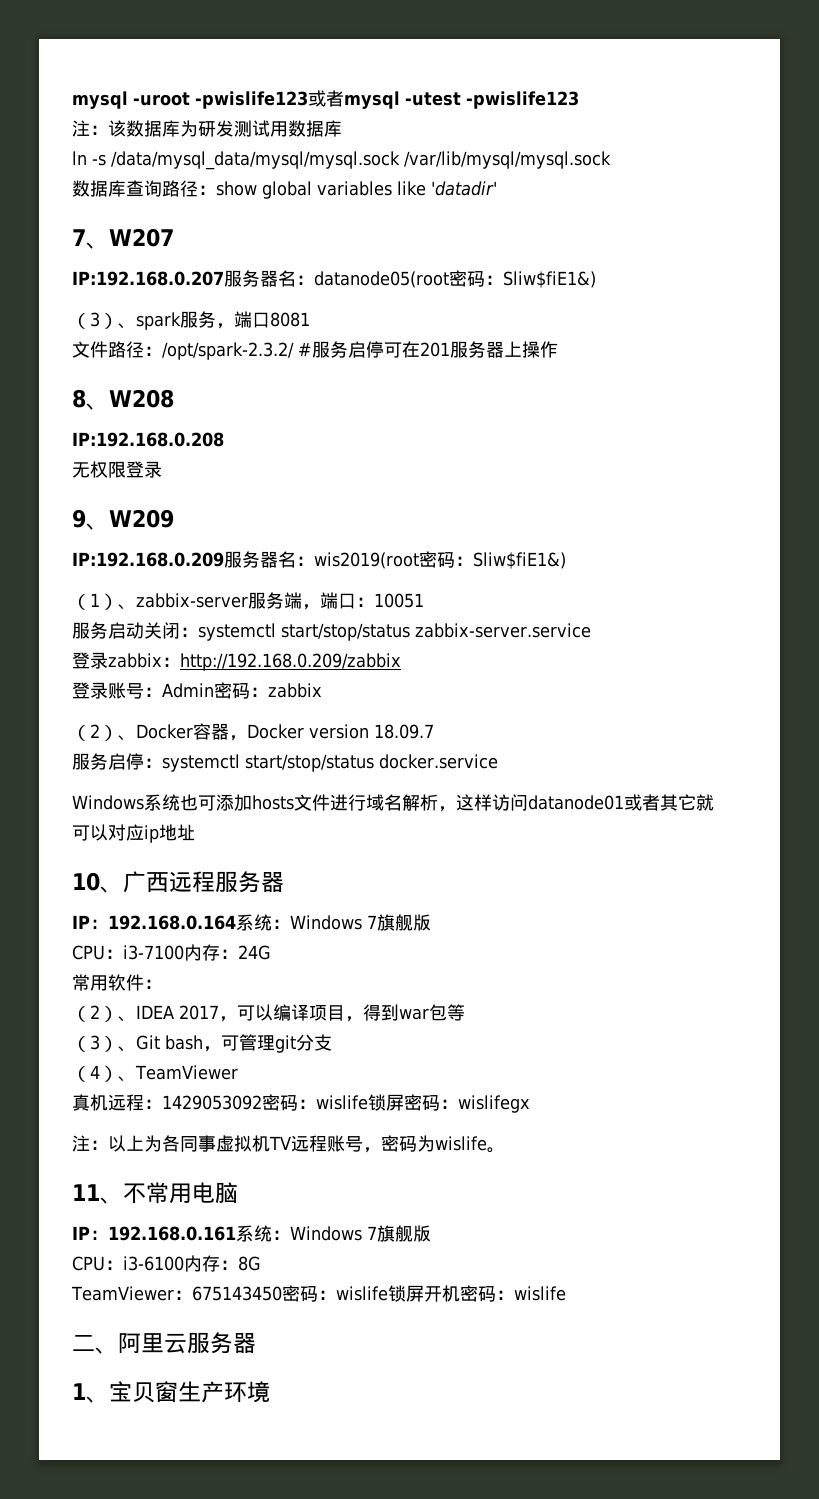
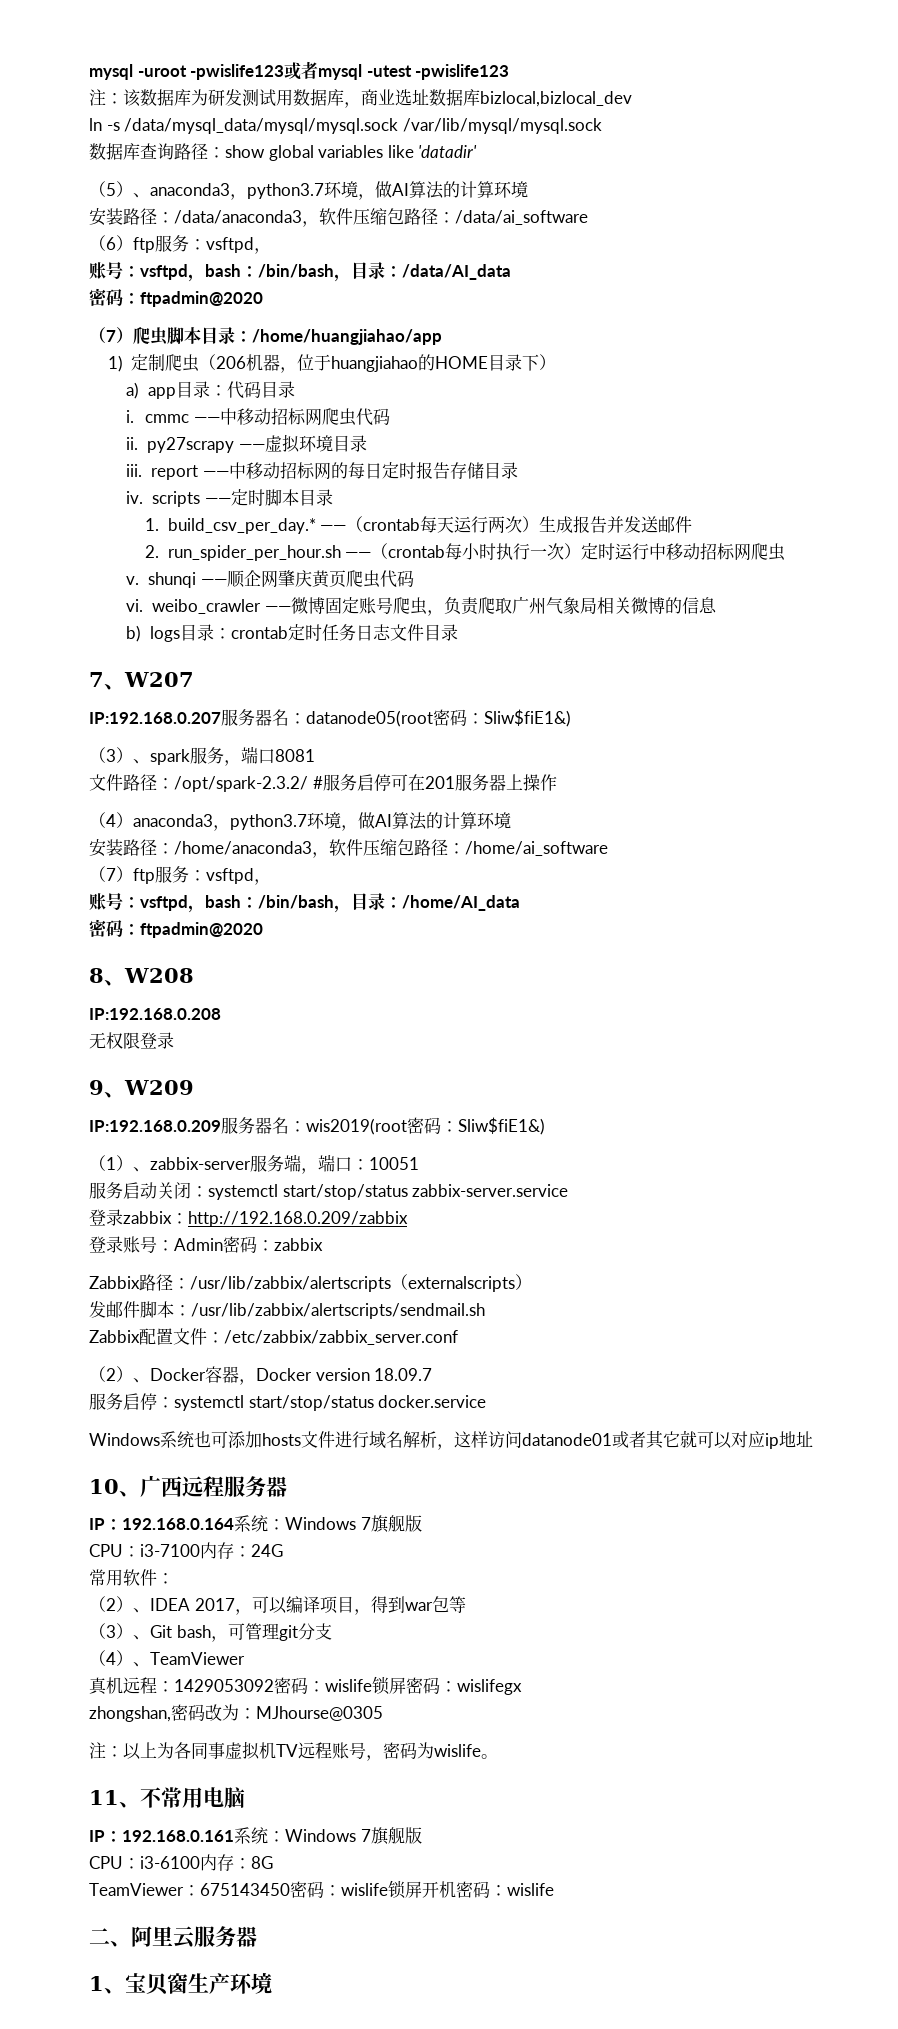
- 注：该数据库为研发测试用数据库
+ 注：该数据库为研发测试用数据库，商业选址数据库bizlocal,bizlocal_dev
+ （5）、anaconda3，python3.7环境，做AI算法的计算环境
+ 安装路径：/data/anaconda3，软件压缩包路径：/data/ai_software
+ （6）ftp服务：vsftpd，
+ 账号：vsftpd，bash：/bin/bash，目录：/data/AI_data
+ 密码：ftpadmin@2020
+ （7）爬虫脚本目录：/home/huangjiahao/app
+ 1)定制爬虫（206机器，位于huangjiahao的HOME目录下）
+ a) app目录：代码目录
+ i. cmmc ——中移动招标网爬虫代码
+ ii. py27scrapy ——虚拟环境目录
+ iii. report ——中移动招标网的每日定时报告存储目录
+ iv. scripts ——定时脚本目录
+ 1. build_csv_per_day.* ——（crontab每天运行两次）生成报告并发送邮件
+ 2. run_spider_per_hour.sh ——（crontab每小时执行一次）定时运行中移动招标网爬虫
+ v. shunqi ——顺企网肇庆黄页爬虫代码
+ vi. weibo_crawler ——微博固定账号爬虫，负责爬取广州气象局相关微博的信息
+ b) logs目录：crontab定时任务日志文件目录
+ （4）anaconda3，python3.7环境，做AI算法的计算环境
+ 安装路径：/home/anaconda3，软件压缩包路径：/home/ai_software
+ （7）ftp服务：vsftpd，
+ 账号：vsftpd，bash：/bin/bash，目录：/home/AI_data
+ 密码：ftpadmin@2020
+ Zabbix路径：/usr/lib/zabbix/alertscripts（externalscripts）
+ 发邮件脚本：/usr/lib/zabbix/alertscripts/sendmail.sh
+ Zabbix配置文件：/etc/zabbix/zabbix_server.conf
+ zhongshan,密码改为：MJhourse@0305

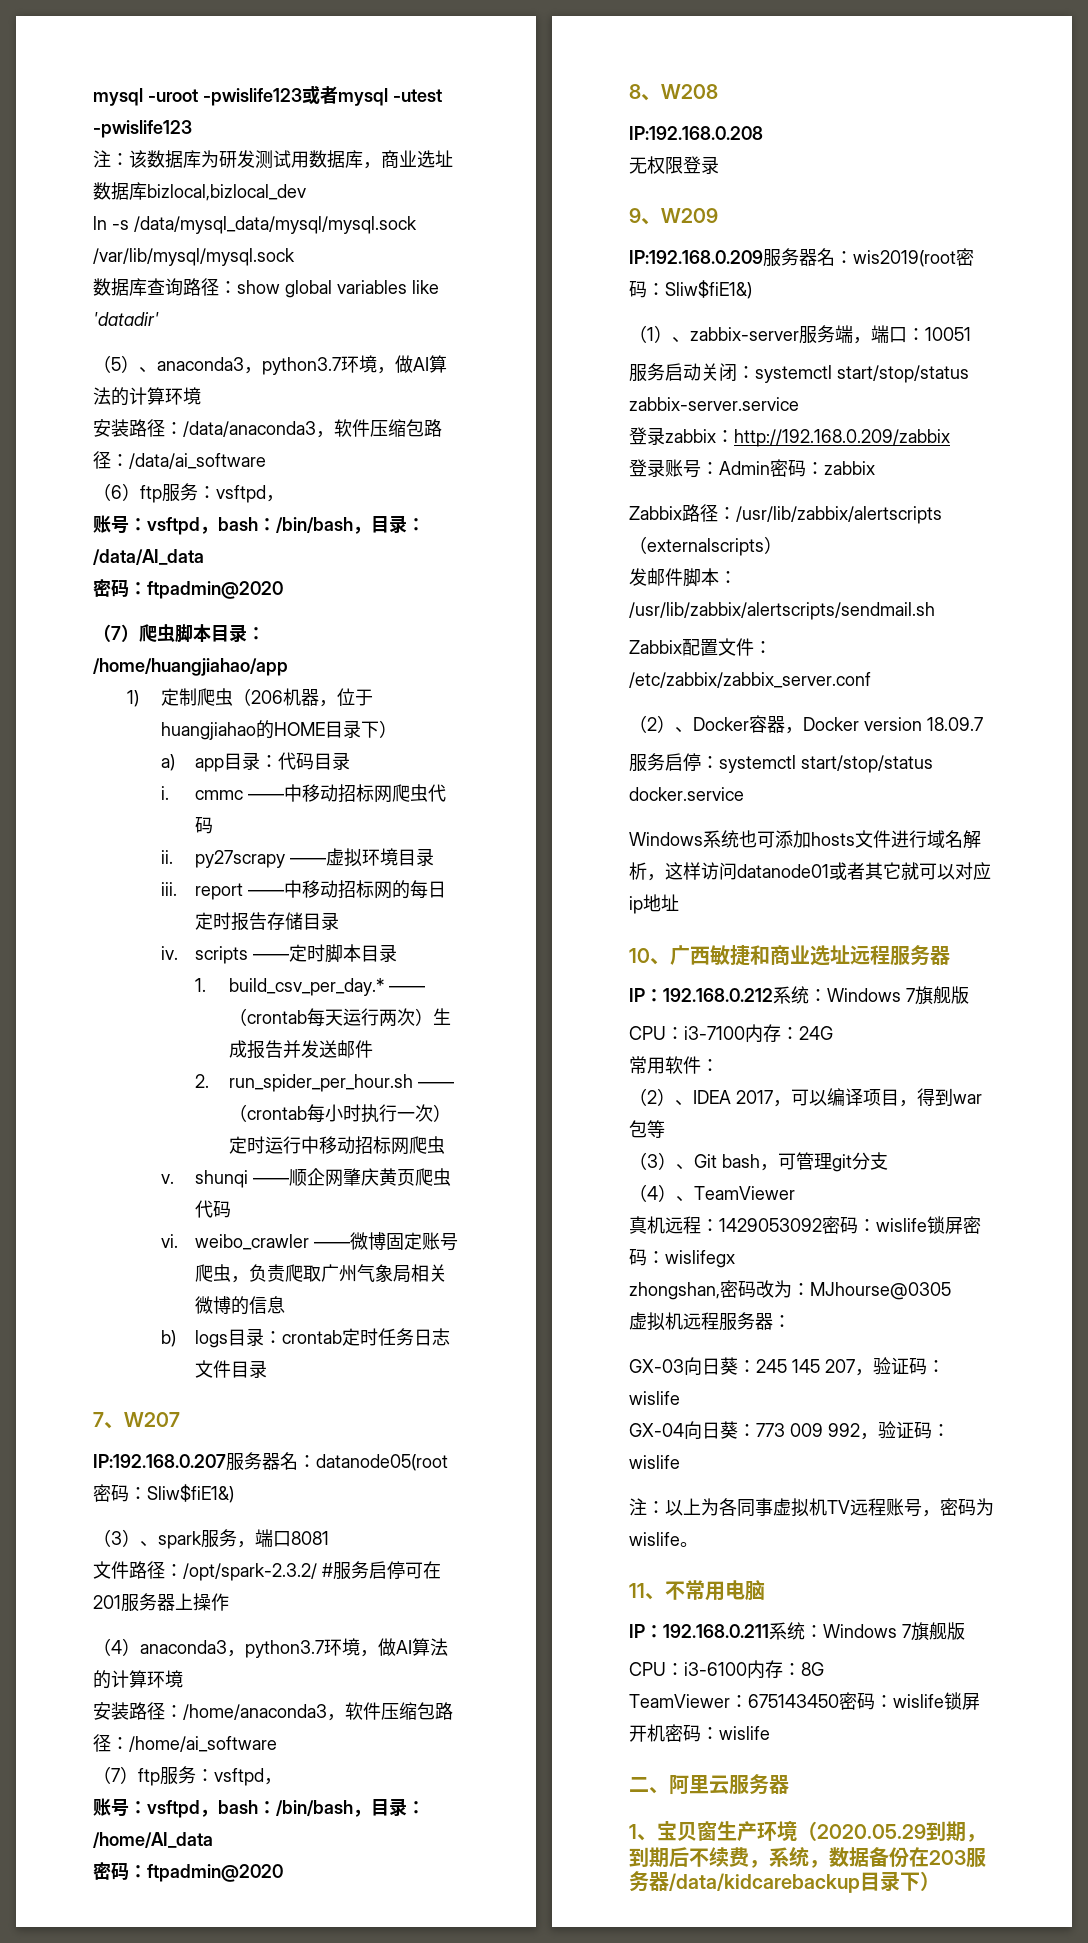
- 10、广西远程服务器
+ 10、广西敏捷和商业选址远程服务器
- IP：192.168.0.164系统：Windows 7旗舰版
+ IP：192.168.0.212系统：Windows 7旗舰版
+ 虚拟机远程服务器：
+ GX-03向日葵：245 145 207，验证码：wislife
+ GX-04向日葵：773 009 992，验证码：wislife
- IP：192.168.0.161系统：Windows 7旗舰版
+ IP：192.168.0.211系统：Windows 7旗舰版
- 1、宝贝窗生产环境
+ 1、宝贝窗生产环境（2020.05.29到期，到期后不续费，系统，数据备份在203服务器/data/kidcarebackup目录下）

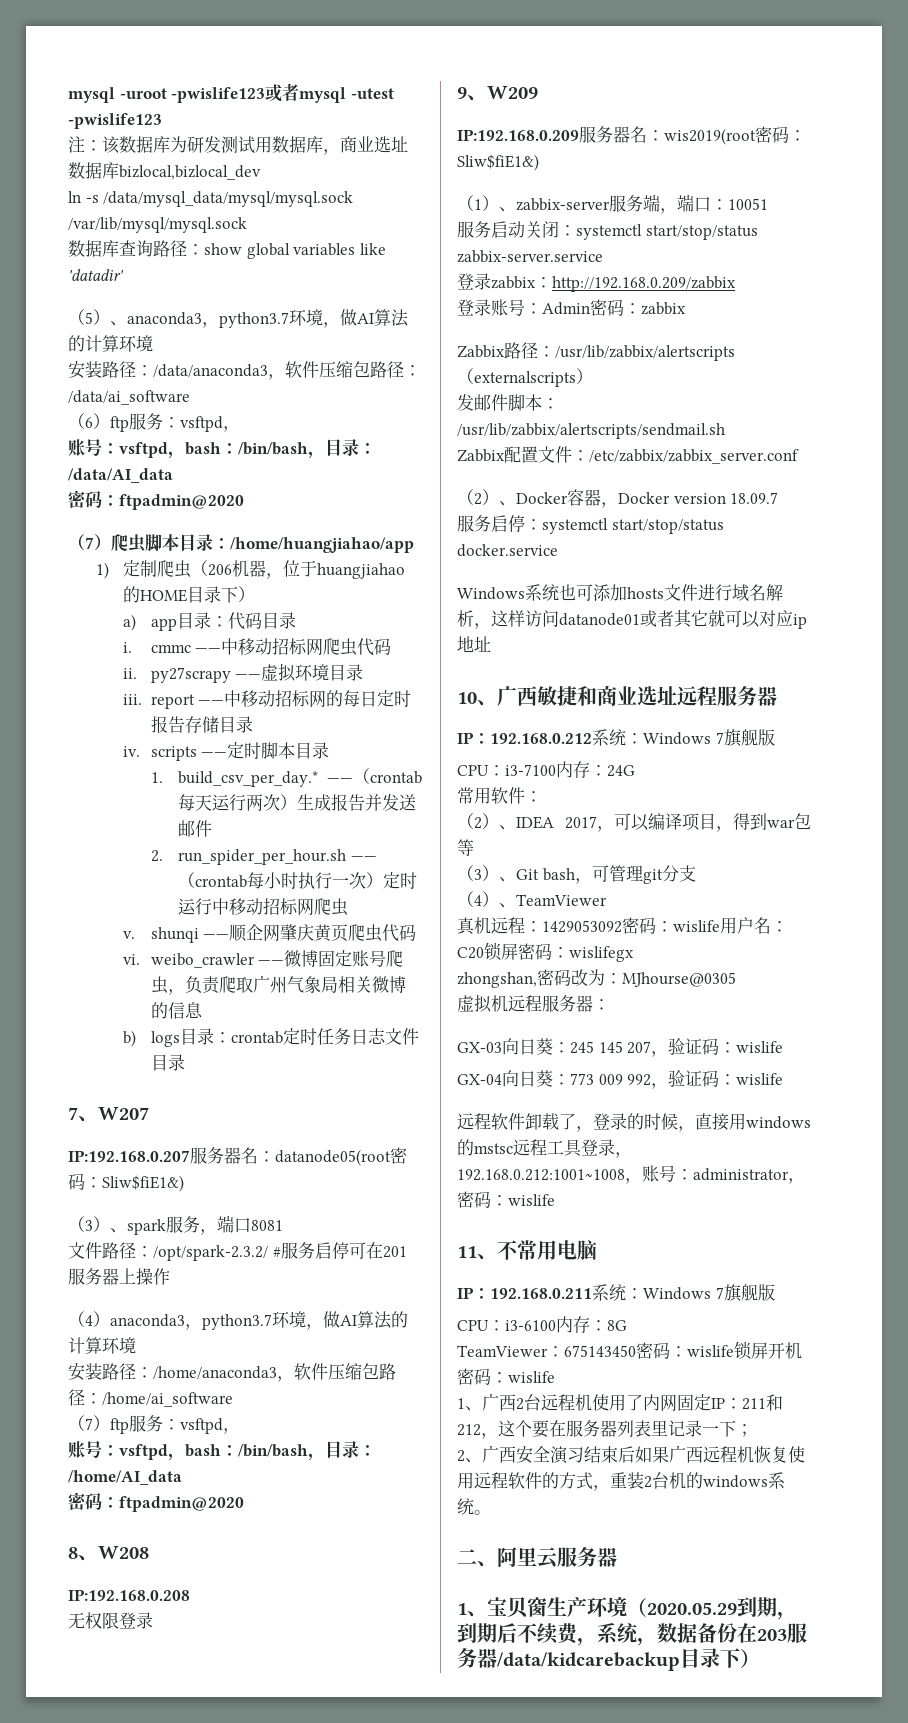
- 真机远程：1429053092密码：wislife锁屏密码：wislifegx
+ 真机远程：1429053092密码：wislife用户名：C20锁屏密码：wislifegx
- 注：以上为各同事虚拟机TV远程账号，密码为wislife。
+ 远程软件卸载了，登录的时候，直接用windows的mstsc远程工具登录，192.168.0.212:1001~1008，账号：administrator，密码：wislife
+ 1、广西2台远程机使用了内网固定IP：211和212，这个要在服务器列表里记录一下；
+ 2、广西安全演习结束后如果广西远程机恢复使用远程软件的方式，重装2台机的windows系统。

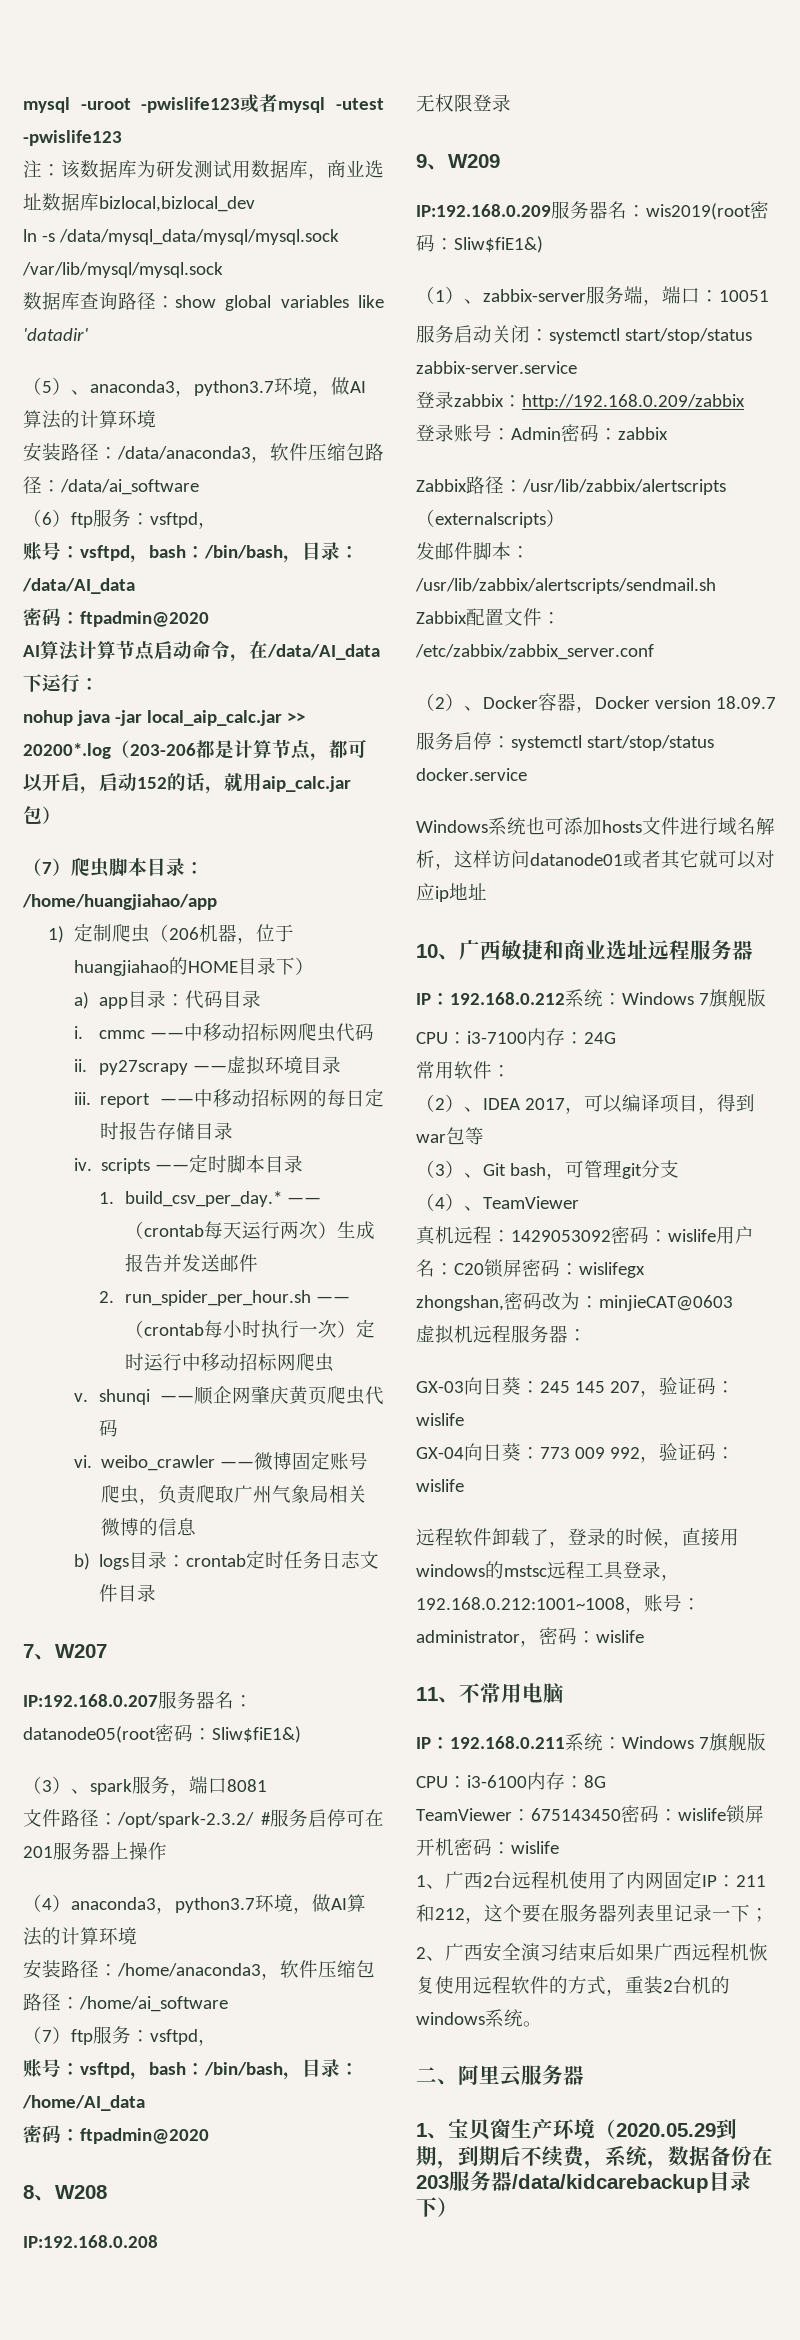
+ AI算法计算节点启动命令，在/data/AI_data下运行：
+ nohup java -jar local_aip_calc.jar >> 20200*.log（203-206都是计算节点，都可以开启，启动152的话，就用aip_calc.jar包）
- zhongshan,密码改为：MJhourse@0305
+ zhongshan,密码改为：minjieCAT@0603

